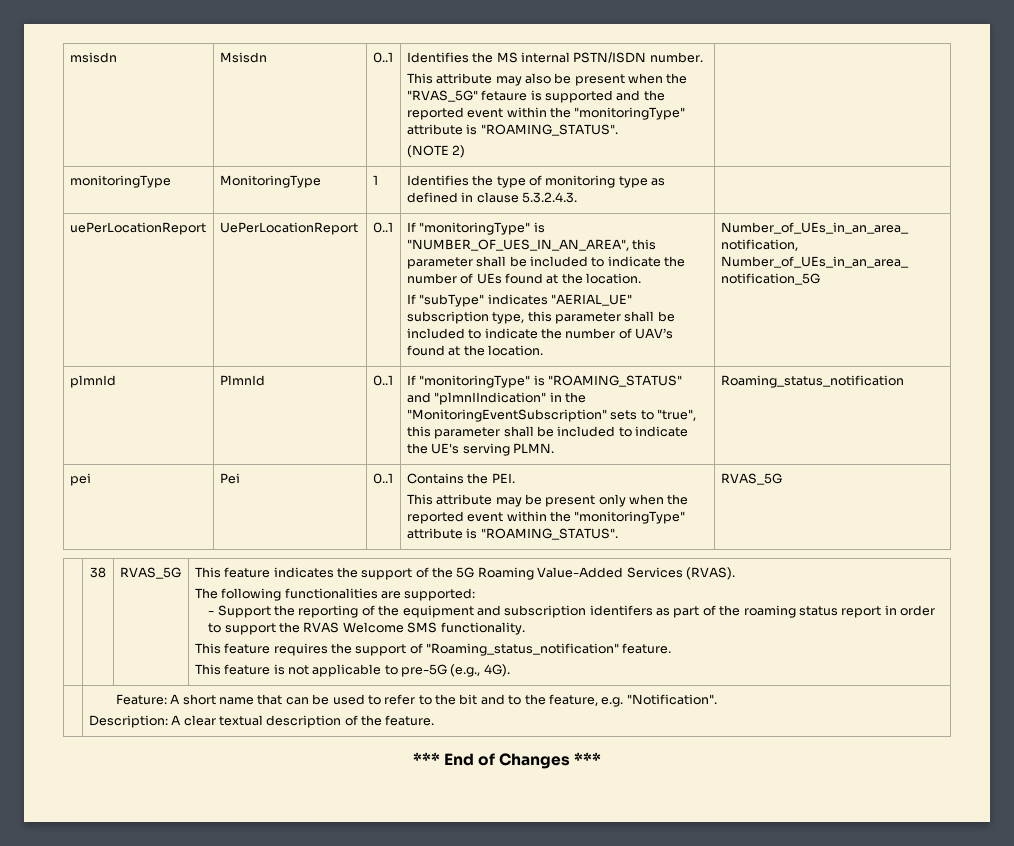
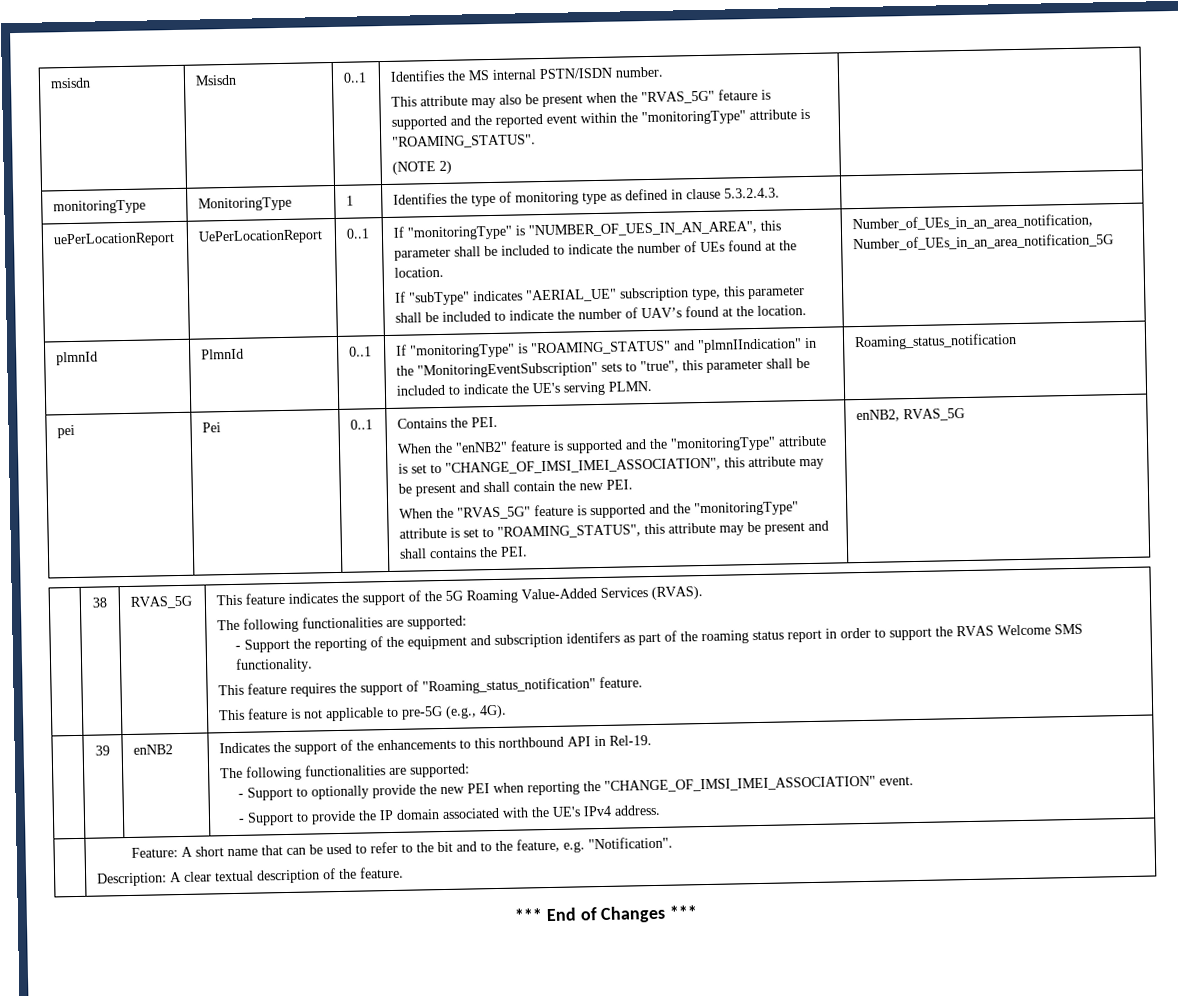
- This attribute may be present only when the reported event within the "monitoringType" attribute is "ROAMING_STATUS". | RVAS_5G
+ When the "enNB2" feature is supported and the "monitoringType" attribute is set to "CHANGE_OF_IMSI_IMEI_ASSOCIATION", this attribute may be present and shall contain the new PEI.
+ When the "RVAS_5G" feature is supported and the "monitoringType" attribute is set to "ROAMING_STATUS", this attribute may be present and shall contains the PEI. | enNB2, RVAS_5G
+ 39 | enNB2 | Indicates the support of the enhancements to this northbound API in Rel-19.
+ The following functionalities are supported:
+ - Support to optionally provide the new PEI when reporting the "CHANGE_OF_IMSI_IMEI_ASSOCIATION" event.
+ - Support to provide the IP domain associated with the UE's IPv4 address.

